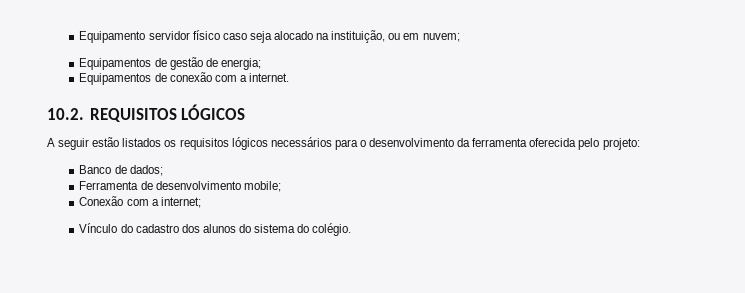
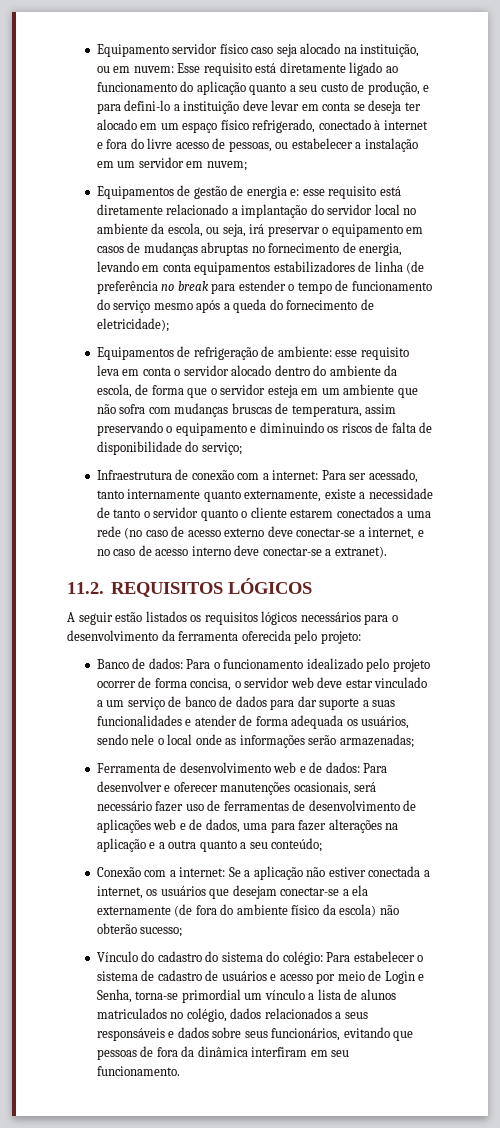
- Equipamento servidor físico caso seja alocado na instituição, ou em nuvem;
+ Equipamento servidor físico caso seja alocado na instituição, ou em nuvem: Esse requisito está diretamente ligado ao funcionamento do aplicação quanto a seu custo de produção, e para defini-lo a instituição deve levar em conta se deseja ter alocado em um espaço físico refrigerado, conectado à internet e fora do livre acesso de pessoas, ou estabelecer a instalação em um servidor em nuvem;
- Equipamentos de gestão de energia;
- Equipamentos de conexão com a internet.
- 10.2. REQUISITOS LÓGICOS
+ Equipamentos de gestão de energia e: esse requisito está diretamente relacionado a implantação do servidor local no ambiente da escola, ou seja, irá preservar o equipamento em casos de mudanças abruptas no fornecimento de energia, levando em conta equipamentos estabilizadores de linha (de preferência no break para estender o tempo de funcionamento do serviço mesmo após a queda do fornecimento de eletricidade);
+ Equipamentos de refrigeração de ambiente: esse requisito leva em conta o servidor alocado dentro do ambiente da escola, de forma que o servidor esteja em um ambiente que não sofra com mudanças bruscas de temperatura, assim preservando o equipamento e diminuindo os riscos de falta de disponibilidade do serviço;
+ Infraestrutura de conexão com a internet: Para ser acessado, tanto internamente quanto externamente, existe a necessidade de tanto o servidor quanto o cliente estarem conectados a uma rede (no caso de acesso externo deve conectar-se a internet, e no caso de acesso interno deve conectar-se a extranet).
+ 11.2. REQUISITOS LÓGICOS
- Banco de dados;
- Ferramenta de desenvolvimento mobile;
- Conexão com a internet;
+ Banco de dados: Para o funcionamento idealizado pelo projeto ocorrer de forma concisa, o servidor web deve estar vinculado a um serviço de banco de dados para dar suporte a suas funcionalidades e atender de forma adequada os usuários, sendo nele o local onde as informações serão armazenadas;
+ Ferramenta de desenvolvimento web e de dados: Para desenvolver e oferecer manutenções ocasionais, será necessário fazer uso de ferramentas de desenvolvimento de aplicações web e de dados, uma para fazer alterações na aplicação e a outra quanto a seu conteúdo;
+ Conexão com a internet: Se a aplicação não estiver conectada a internet, os usuários que desejam conectar-se a ela externamente (de fora do ambiente físico da escola) não obterão sucesso;
- Vínculo do cadastro dos alunos do sistema do colégio.
+ Vínculo do cadastro do sistema do colégio: Para estabelecer o sistema de cadastro de usuários e acesso por meio de Login e Senha, torna-se primordial um vínculo a lista de alunos matriculados no colégio, dados relacionados a seus responsáveis e dados sobre seus funcionários, evitando que pessoas de fora da dinâmica interfiram em seu funcionamento.

